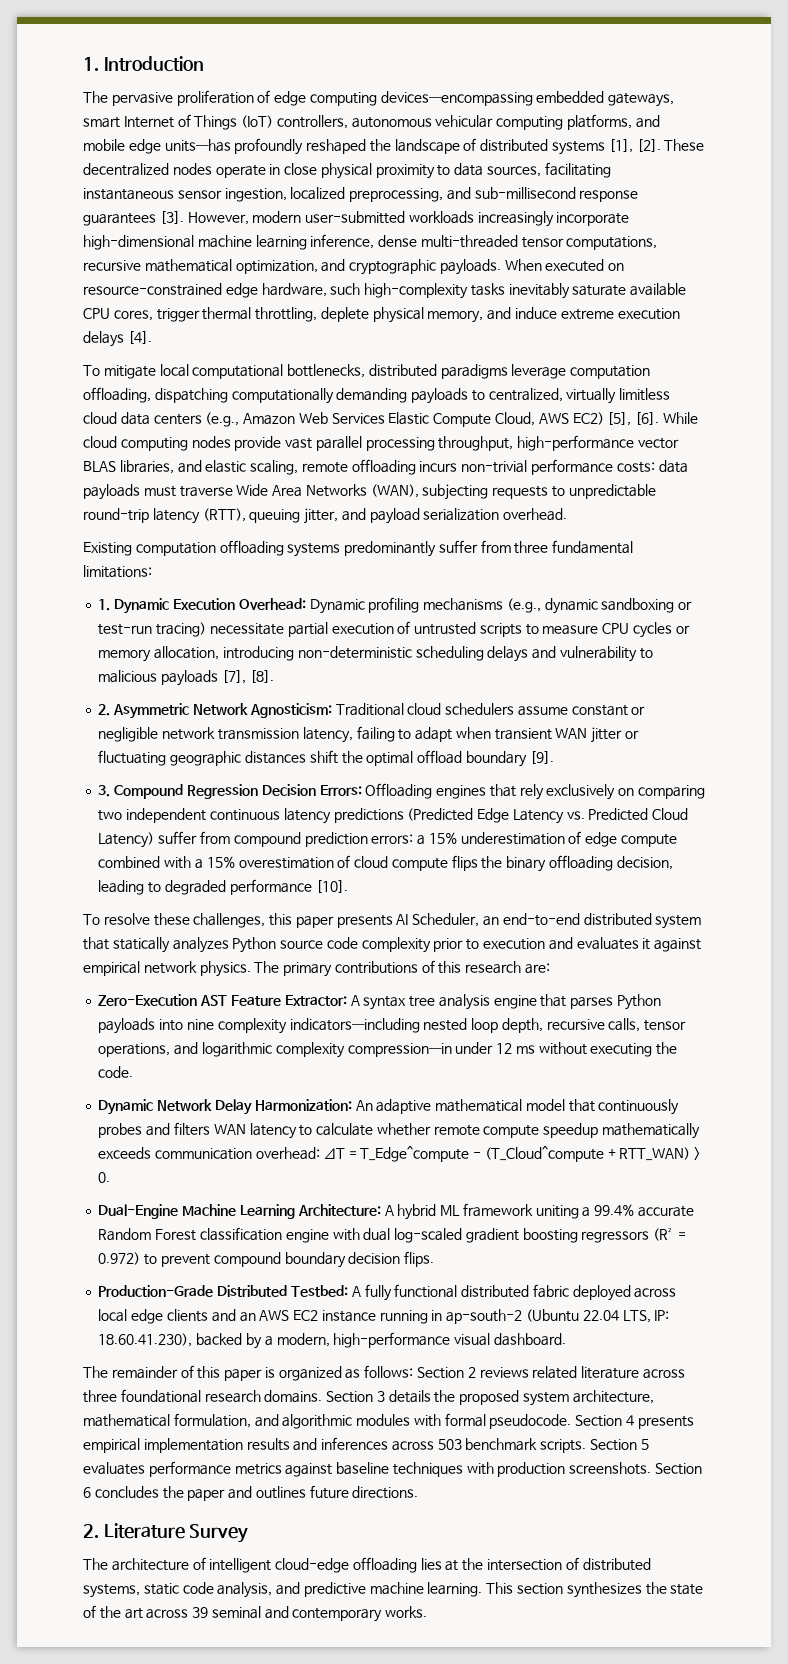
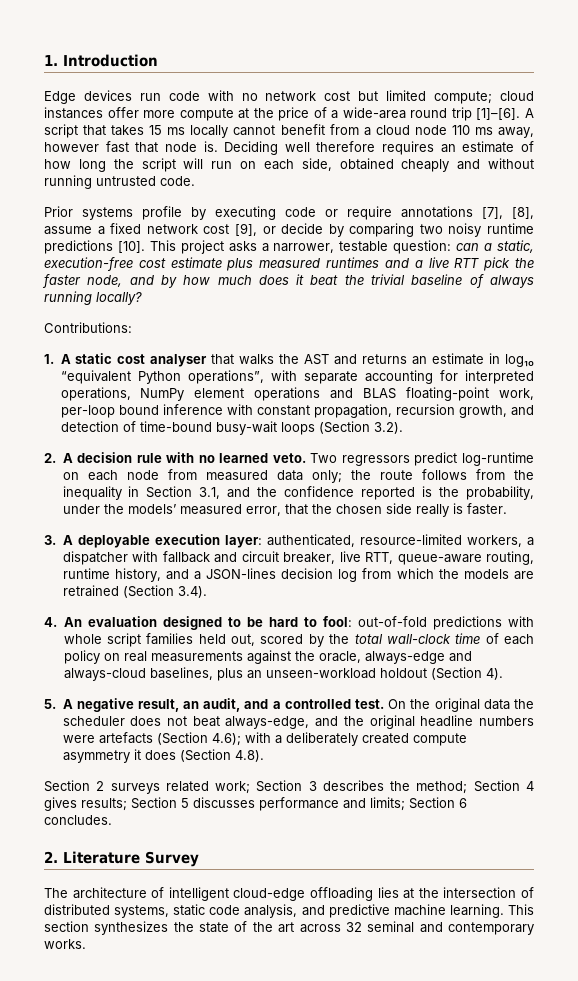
- The pervasive proliferation of edge computing devices—encompassing embedded gateways, smart Internet of Things (IoT) controllers, autonomous vehicular computing platforms, and mobile edge units—has profoundly reshaped the landscape of distributed systems [1], [2]. These decentralized nodes operate in close physical proximity to data sources, facilitating instantaneous sensor ingestion, localized preprocessing, and sub-millisecond response guarantees [3]. However, modern user-submitted workloads increasingly incorporate high-dimensional machine learning inference, dense multi-threaded tensor computations, recursive mathematical optimization, and cryptographic payloads. When executed on resource-constrained edge hardware, such high-complexity tasks inevitably saturate available CPU cores, trigger thermal throttling, deplete physical memory, and induce extreme execution delays [4].
- To mitigate local computational bottlenecks, distributed paradigms leverage computation offloading, dispatching computationally demanding payloads to centralized, virtually limitless cloud data centers (e.g., Amazon Web Services Elastic Compute Cloud, AWS EC2) [5], [6]. While cloud computing nodes provide vast parallel processing throughput, high-performance vector BLAS libraries, and elastic scaling, remote offloading incurs non-trivial performance costs: data payloads must traverse Wide Area Networks (WAN), subjecting requests to unpredictable round-trip latency (RTT), queuing jitter, and payload serialization overhead.
- Existing computation offloading systems predominantly suffer from three fundamental limitations:
- 1. Dynamic Execution Overhead: Dynamic profiling mechanisms (e.g., dynamic sandboxing or test-run tracing) necessitate partial execution of untrusted scripts to measure CPU cycles or memory allocation, introducing non-deterministic scheduling delays and vulnerability to malicious payloads [7], [8].
- 2. Asymmetric Network Agnosticism: Traditional cloud schedulers assume constant or negligible network transmission latency, failing to adapt when transient WAN jitter or fluctuating geographic distances shift the optimal offload boundary [9].
- 3. Compound Regression Decision Errors: Offloading engines that rely exclusively on comparing two independent continuous latency predictions (Predicted Edge Latency vs. Predicted Cloud Latency) suffer from compound prediction errors: a 15% underestimation of edge compute combined with a 15% overestimation of cloud compute flips the binary offloading decision, leading to degraded performance [10].
- To resolve these challenges, this paper presents AI Scheduler, an end-to-end distributed system that statically analyzes Python source code complexity prior to execution and evaluates it against empirical network physics. The primary contributions of this research are:
- Zero-Execution AST Feature Extractor: A syntax tree analysis engine that parses Python payloads into nine complexity indicators—including nested loop depth, recursive calls, tensor operations, and logarithmic complexity compression—in under 12 ms without executing the code.
- Dynamic Network Delay Harmonization: An adaptive mathematical model that continuously probes and filters WAN latency to calculate whether remote compute speedup mathematically exceeds communication overhead: ΔT = T_Edge^compute - (T_Cloud^compute + RTT_WAN) > 0.
- Dual-Engine Machine Learning Architecture: A hybrid ML framework uniting a 99.4% accurate Random Forest classification engine with dual log-scaled gradient boosting regressors (R² = 0.972) to prevent compound boundary decision flips.
- Production-Grade Distributed Testbed: A fully functional distributed fabric deployed across local edge clients and an AWS EC2 instance running in ap-south-2 (Ubuntu 22.04 LTS, IP: 18.60.41.230), backed by a modern, high-performance visual dashboard.
- The remainder of this paper is organized as follows: Section 2 reviews related literature across three foundational research domains. Section 3 details the proposed system architecture, mathematical formulation, and algorithmic modules with formal pseudocode. Section 4 presents empirical implementation results and inferences across 503 benchmark scripts. Section 5 evaluates performance metrics against baseline techniques with production screenshots. Section 6 concludes the paper and outlines future directions.
+ Edge devices run code with no network cost but limited compute; cloud instances offer more compute at the price of a wide-area round trip [1]–[6]. A script that takes 15 ms locally cannot benefit from a cloud node 110 ms away, however fast that node is. Deciding well therefore requires an estimate of how long the script will run on each side, obtained cheaply and without running untrusted code.
+ Prior systems profile by executing code or require annotations [7], [8], assume a fixed network cost [9], or decide by comparing two noisy runtime predictions [10]. This project asks a narrower, testable question: can a static, execution-free cost estimate plus measured runtimes and a live RTT pick the faster node, and by how much does it beat the trivial baseline of always running locally?
+ Contributions:
+ 1. A static cost analyser that walks the AST and returns an estimate in log₁₀ “equivalent Python operations”, with separate accounting for interpreted operations, NumPy element operations and BLAS floating-point work, per-loop bound inference with constant propagation, recursion growth, and detection of time-bound busy-wait loops (Section 3.2).
+ 2. A decision rule with no learned veto. Two regressors predict log-runtime on each node from measured data only; the route follows from the inequality in Section 3.1, and the confidence reported is the probability, under the models’ measured error, that the chosen side really is faster.
+ 3. A deployable execution layer: authenticated, resource-limited workers, a dispatcher with fallback and circuit breaker, live RTT, queue-aware routing, runtime history, and a JSON-lines decision log from which the models are retrained (Section 3.4).
+ 4. An evaluation designed to be hard to fool: out-of-fold predictions with whole script families held out, scored by the total wall-clock time of each policy on real measurements against the oracle, always-edge and always-cloud baselines, plus an unseen-workload holdout (Section 4).
+ 5. A negative result, an audit, and a controlled test. On the original data the scheduler does not beat always-edge, and the original headline numbers were artefacts (Section 4.6); with a deliberately created compute asymmetry it does (Section 4.8).
+ Section 2 surveys related work; Section 3 describes the method; Section 4 gives results; Section 5 discusses performance and limits; Section 6 concludes.
- This section synthesizes the state of the art across 39 seminal and contemporary works.
+ This section synthesizes the state of the art across 32 seminal and contemporary works.

